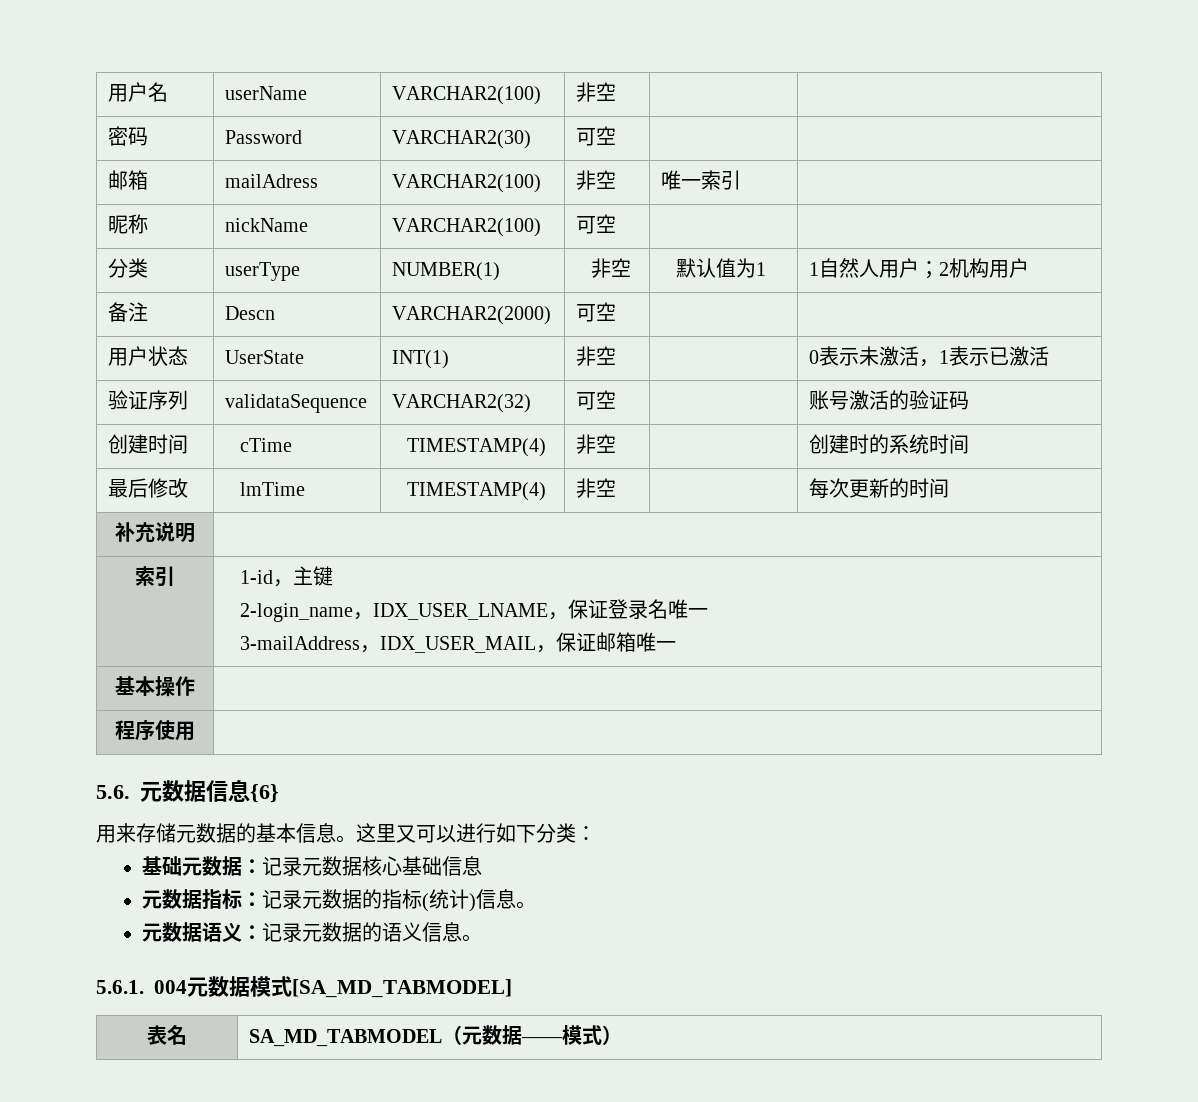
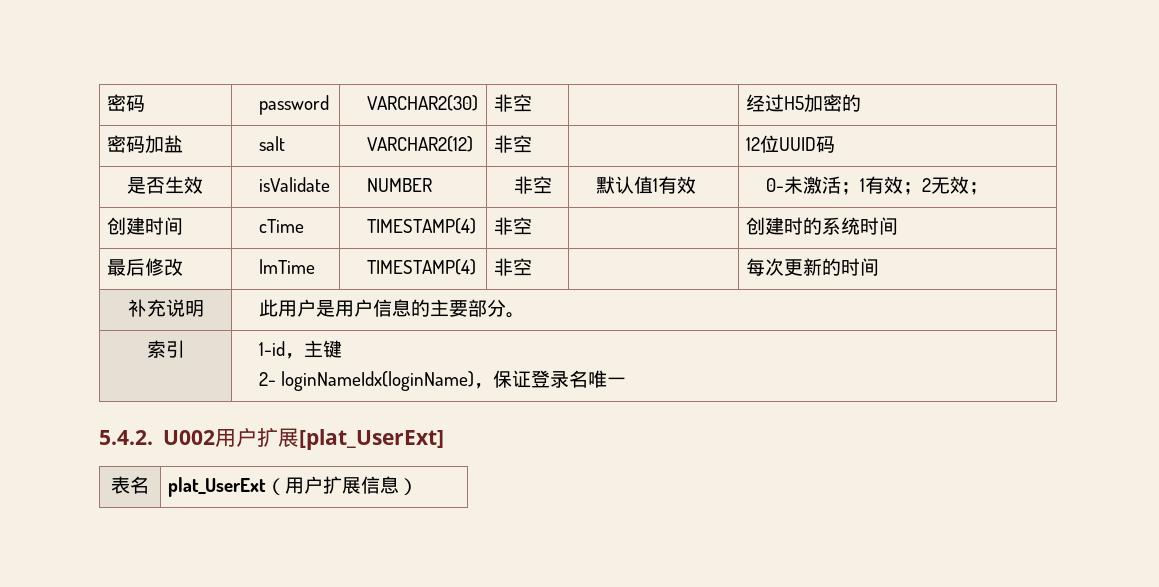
- 用户名 | userName | VARCHAR2(100) | 非空 | |
- 密码 | Password | VARCHAR2(30) | 可空 | |
- 邮箱 | mailAdress | VARCHAR2(100) | 非空 | 唯一索引 |
- 昵称 | nickName | VARCHAR2(100) | 可空 | |
- 分类 | userType | NUMBER(1) | 非空 | 默认值为1 | 1自然人用户；2机构用户
- 备注 | Descn | VARCHAR2(2000) | 可空 | |
- 用户状态 | UserState | INT(1) | 非空 | | 0表示未激活，1表示已激活
- 验证序列 | validataSequence | VARCHAR2(32) | 可空 | | 账号激活的验证码
+ 密码 | password | VARCHAR2(30) | 非空 | | 经过H5加密的
+ 密码加盐 | salt | VARCHAR2(12) | 非空 | | 12位UUID码
+ 是否生效 | isValidate | NUMBER | 非空 | 默认值1有效 | 0-未激活；1有效；2无效；
- 补充说明 |
+ 补充说明 | 此用户是用户信息的主要部分。
  索引 | 1-id，主键
- 2-login_name，IDX_USER_LNAME，保证登录名唯一
- 3-mailAddress，IDX_USER_MAIL，保证邮箱唯一
- 基本操作 |
- 程序使用 |
- 5.6.元数据信息{6}
- 用来存储元数据的基本信息。这里又可以进行如下分类：
- 基础元数据：记录元数据核心基础信息
- 元数据指标：记录元数据的指标(统计)信息。
- 元数据语义：记录元数据的语义信息。
- 5.6.1. 004元数据模式[SA_MD_TABMODEL]
- 表名 | SA_MD_TABMODEL（元数据——模式）
+ 2- loginNameIdx(loginName)，保证登录名唯一
+ 5.4.2. U002用户扩展[plat_UserExt]
+ 表名 | plat_UserExt（用户扩展信息）

